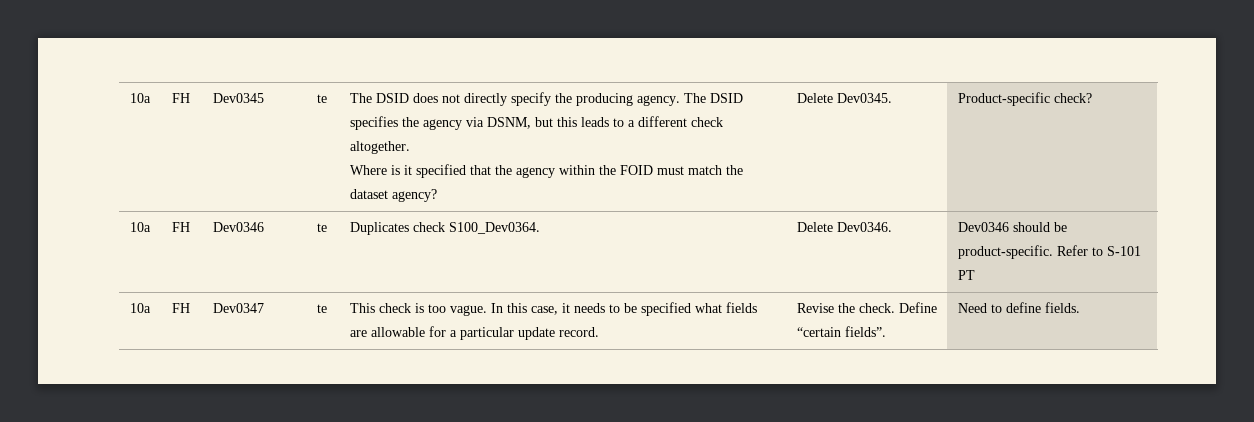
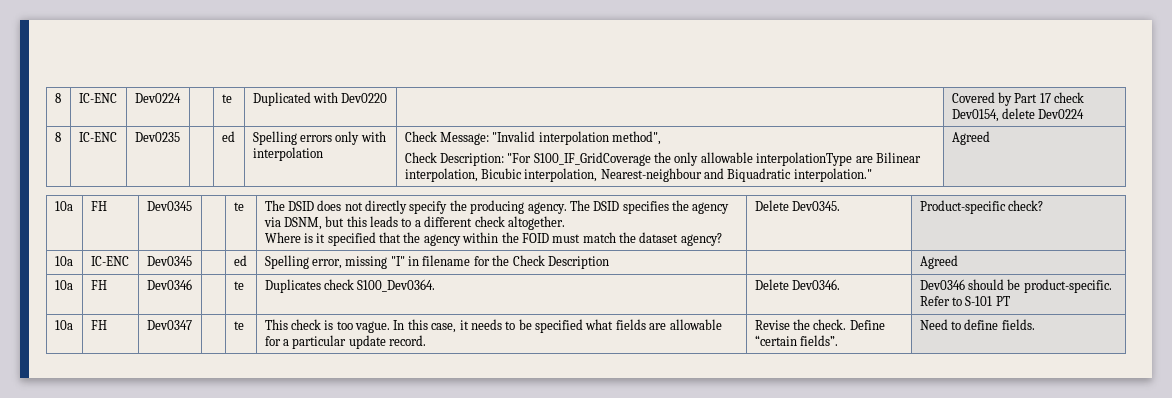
+ 8 | IC-ENC | Dev0224 | | te | Duplicated with Dev0220 | | Covered by Part 17 check Dev0154, delete Dev0224
+ 8 | IC-ENC | Dev0235 | | ed | Spelling errors only with interpolation | Check Message: "Invalid interpolation method",
+ Check Description: "For S100_IF_GridCoverage the only allowable interpolationType are Bilinear interpolation, Bicubic interpolation, Nearest-neighbour and Biquadratic interpolation." | Agreed
+ 10a | IC-ENC | Dev0345 | | ed | Spelling error, missing "I" in filename for the Check Description | | Agreed

